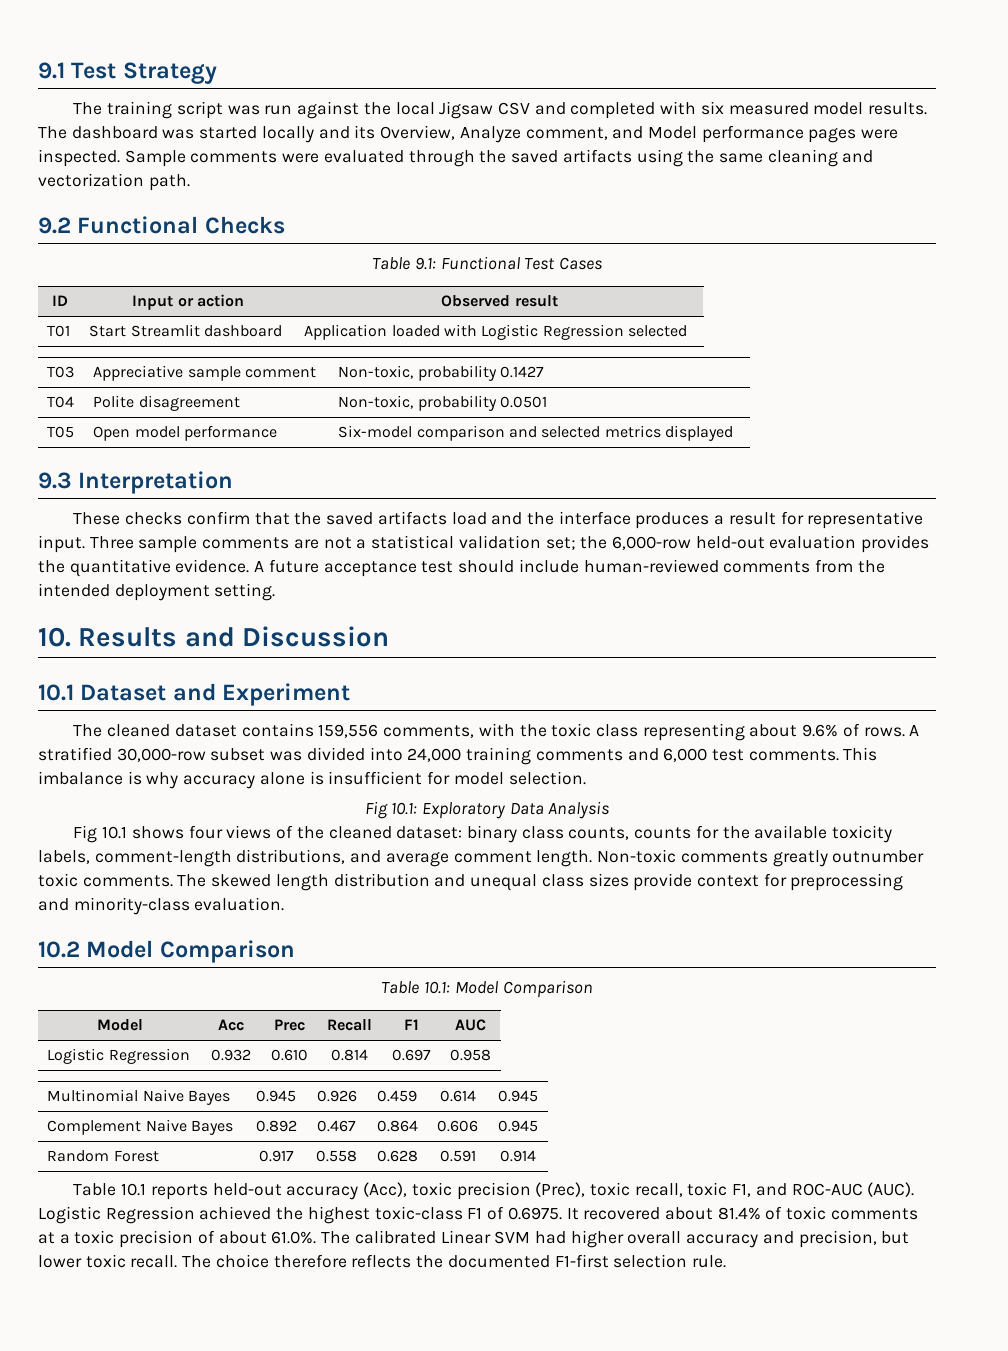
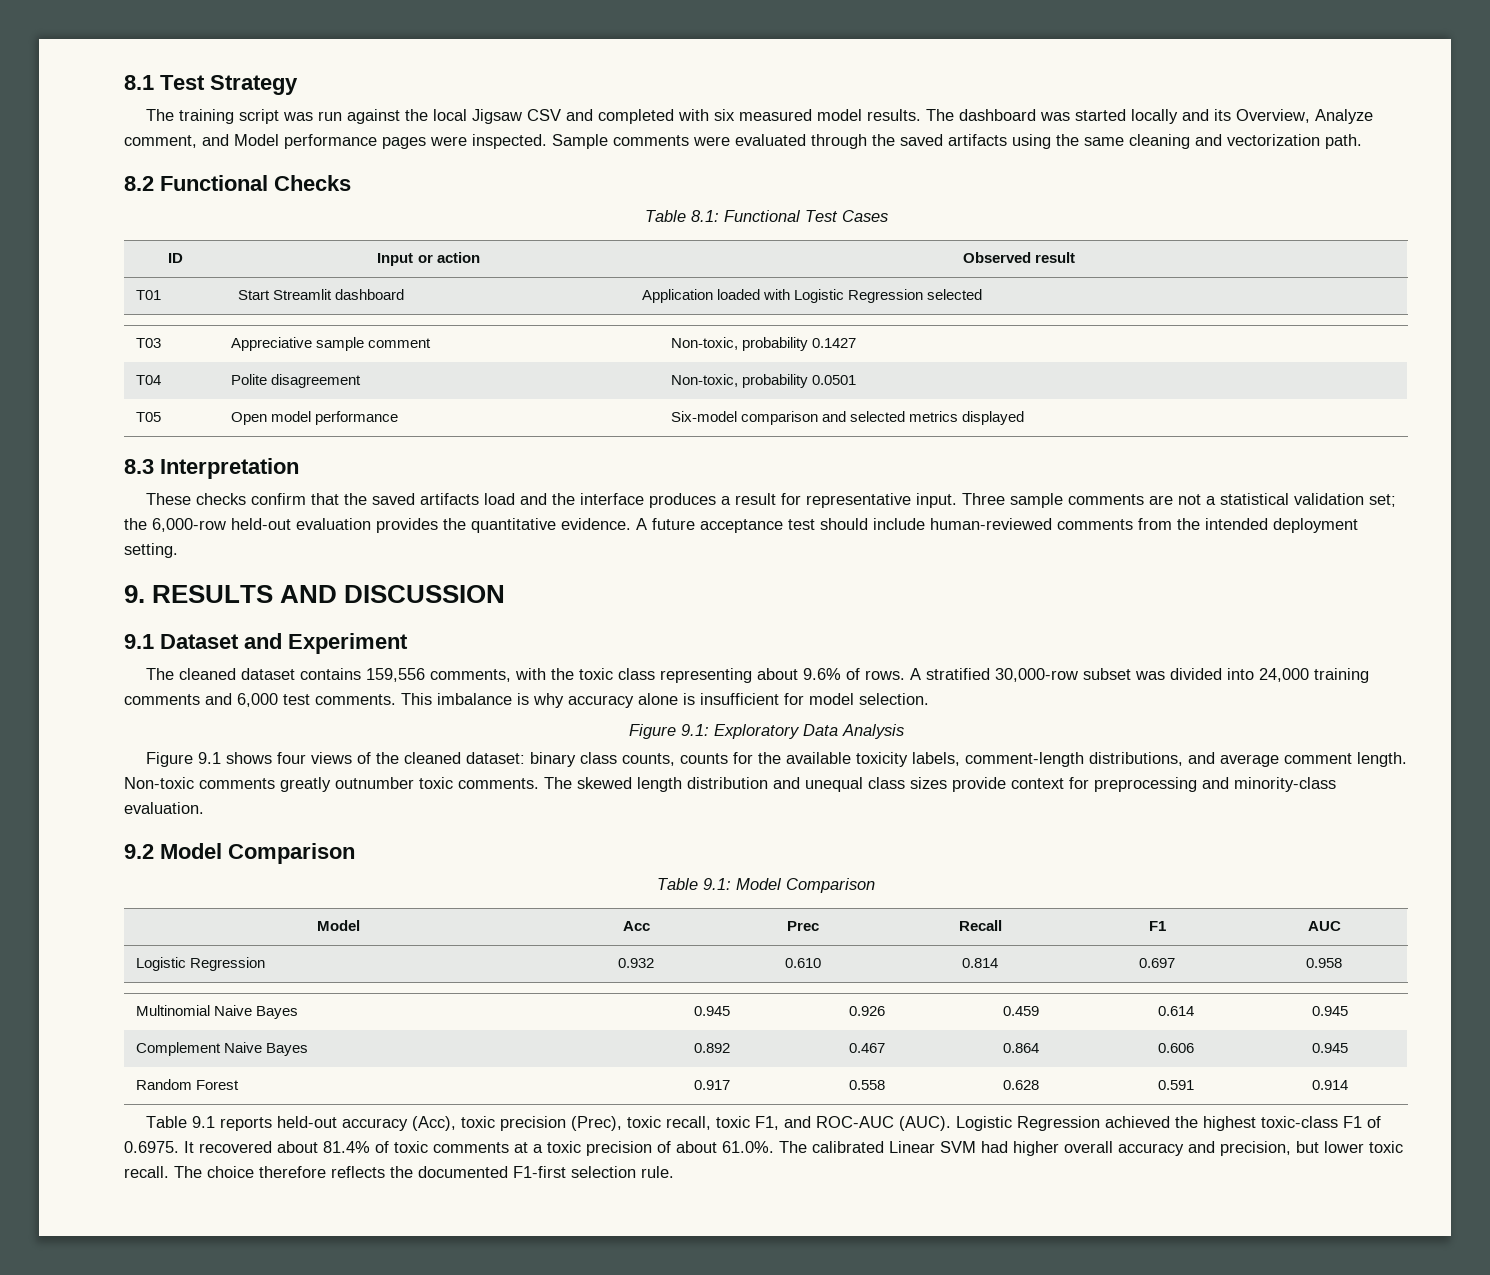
- 9.1 Test Strategy
+ 8.1 Test Strategy
- 9.2 Functional Checks
+ 8.2 Functional Checks
- Table 9.1: Functional Test Cases
+ Table 8.1: Functional Test Cases
- 9.3 Interpretation
+ 8.3 Interpretation
- 10. Results and Discussion
- 10.1 Dataset and Experiment
+ 9. RESULTS AND DISCUSSION
+ 9.1 Dataset and Experiment
- Fig 10.1: Exploratory Data Analysis
+ Figure 9.1: Exploratory Data Analysis
- Fig 10.1 shows four views of the cleaned dataset: binary class counts, counts for the available toxicity labels, comment-length distributions, and average comment length.
+ Figure 9.1 shows four views of the cleaned dataset: binary class counts, counts for the available toxicity labels, comment-length distributions, and average comment length.
- 10.2 Model Comparison
+ 9.2 Model Comparison
- Table 10.1: Model Comparison
+ Table 9.1: Model Comparison
- Table 10.1 reports held-out accuracy (Acc), toxic precision (Prec), toxic recall, toxic F1, and ROC-AUC (AUC).
+ Table 9.1 reports held-out accuracy (Acc), toxic precision (Prec), toxic recall, toxic F1, and ROC-AUC (AUC).

